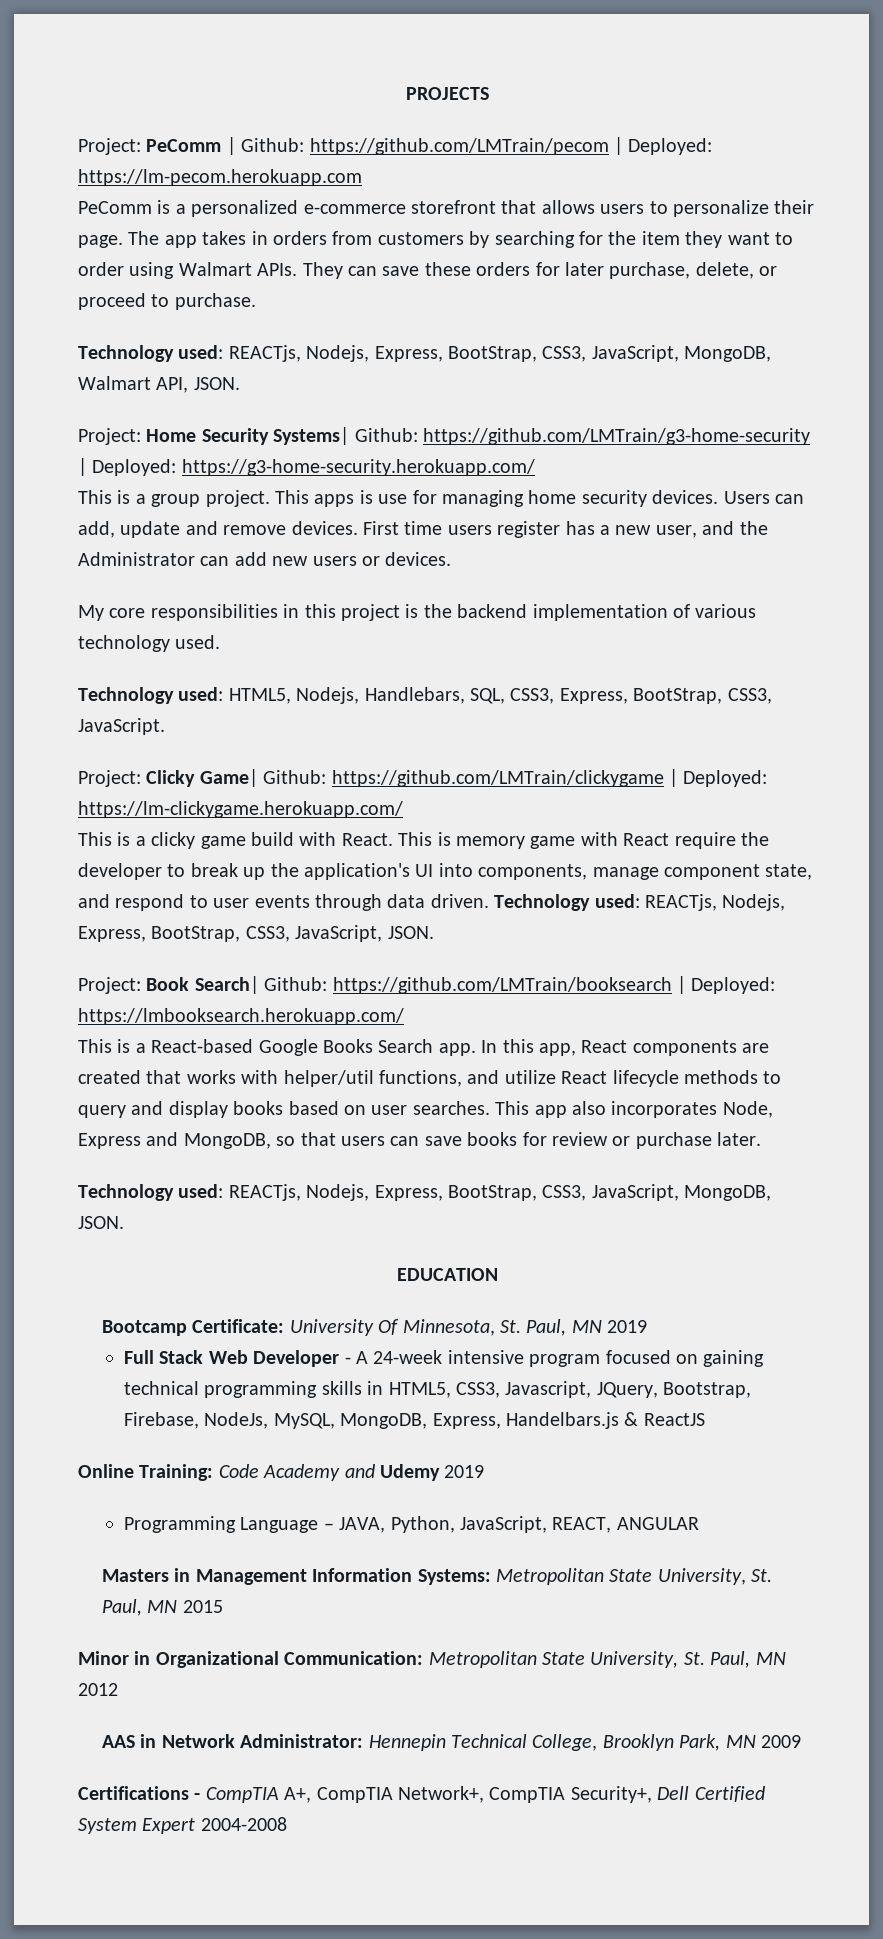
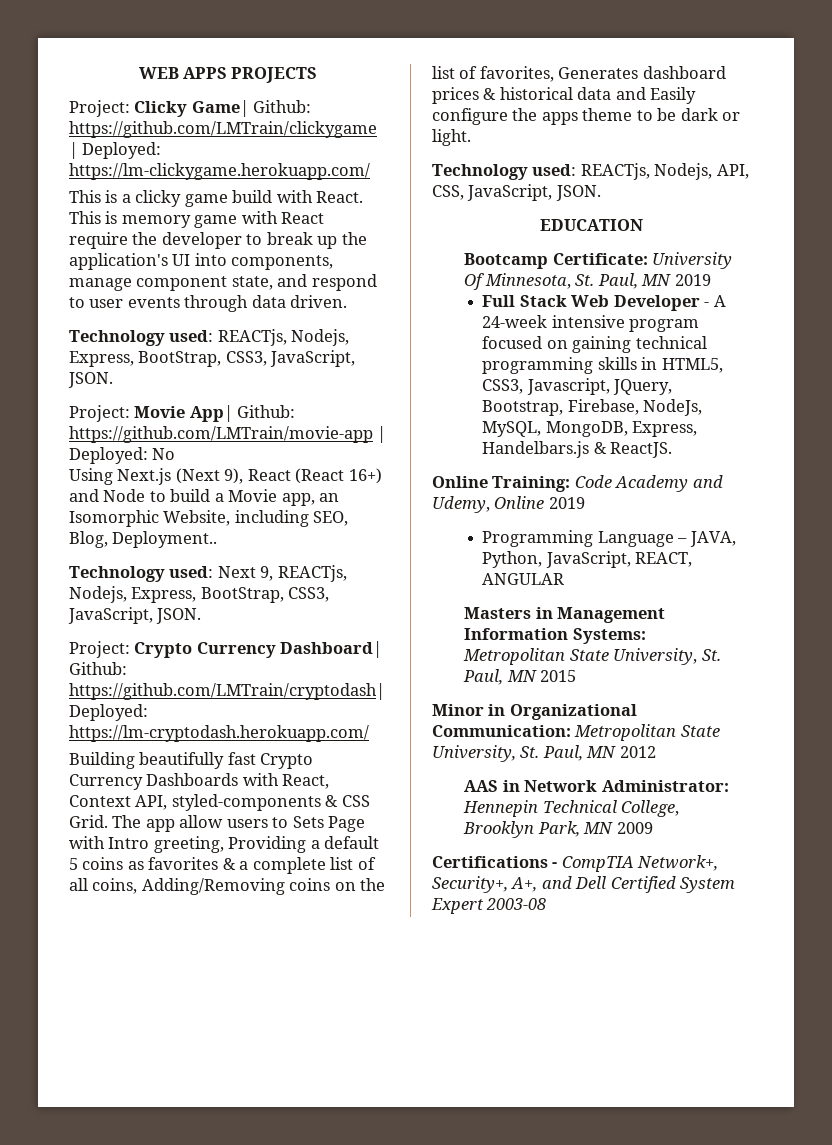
- PROJECTS
+ WEB APPS PROJECTS
- Project: PeComm | Github: https://github.com/LMTrain/pecom | Deployed: https://lm-pecom.herokuapp.com
- PeComm is a personalized e-commerce storefront that allows users to personalize their page. The app takes in orders from customers by searching for the item they want to order using Walmart APIs. They can save these orders for later purchase, delete, or proceed to purchase.
- Technology used: REACTjs, Nodejs, Express, BootStrap, CSS3, JavaScript, MongoDB, Walmart API, JSON.
- Project: Home Security Systems| Github: https://github.com/LMTrain/g3-home-security | Deployed: https://g3-home-security.herokuapp.com/
- This is a group project. This apps is use for managing home security devices. Users can add, update and remove devices. First time users register has a new user, and the Administrator can add new users or devices.
- My core responsibilities in this project is the backend implementation of various technology used.
- Technology used: HTML5, Nodejs, Handlebars, SQL, CSS3, Express, BootStrap, CSS3, JavaScript.
- This is memory game with React require the developer to break up the application's UI into components, manage component state, and respond to user events through data driven. Technology used: REACTjs, Nodejs, Express, BootStrap, CSS3, JavaScript, JSON.
+ This is memory game with React require the developer to break up the application's UI into components, manage component state, and respond to user events through data driven.
+ Technology used: REACTjs, Nodejs, Express, BootStrap, CSS3, JavaScript, JSON.
- Project: Book Search| Github: https://github.com/LMTrain/booksearch | Deployed: https://lmbooksearch.herokuapp.com/
- This is a React-based Google Books Search app. In this app, React components are created that works with helper/util functions, and utilize React lifecycle methods to query and display books based on user searches. This app also incorporates Node, Express and MongoDB, so that users can save books for review or purchase later.
- Technology used: REACTjs, Nodejs, Express, BootStrap, CSS3, JavaScript, MongoDB, JSON.
+ Project: Movie App| Github: https://github.com/LMTrain/movie-app | Deployed: No
+ Using Next.js (Next 9), React (React 16+) and Node to build a Movie app, an Isomorphic Website, including SEO, Blog, Deployment..
+ Technology used: Next 9, REACTjs, Nodejs, Express, BootStrap, CSS3, JavaScript, JSON.
+ Project: Crypto Currency Dashboard| Github: https://github.com/LMTrain/cryptodash| Deployed: https://lm-cryptodash.herokuapp.com/
+ Building beautifully fast Crypto Currency Dashboards with React, Context API, styled-components & CSS Grid. The app allow users to Sets Page with Intro greeting, Providing a default 5 coins as favorites & a complete list of all coins, Adding/Removing coins on the list of favorites, Generates dashboard prices & historical data and Easily configure the apps theme to be dark or light.
+ Technology used: REACTjs, Nodejs, API, CSS, JavaScript, JSON.
- Full Stack Web Developer - A 24-week intensive program focused on gaining technical programming skills in HTML5, CSS3, Javascript, JQuery, Bootstrap, Firebase, NodeJs, MySQL, MongoDB, Express, Handelbars.js & ReactJS
+ Full Stack Web Developer - A 24-week intensive program focused on gaining technical programming skills in HTML5, CSS3, Javascript, JQuery, Bootstrap, Firebase, NodeJs, MySQL, MongoDB, Express, Handelbars.js & ReactJS.
- Online Training: Code Academy and Udemy 2019
+ Online Training: Code Academy and Udemy, Online 2019
- Certifications - CompTIA A+, CompTIA Network+, CompTIA Security+, Dell Certified System Expert 2004-2008
+ Certifications - CompTIA Network+, Security+, A+, and Dell Certified System Expert 2003-08

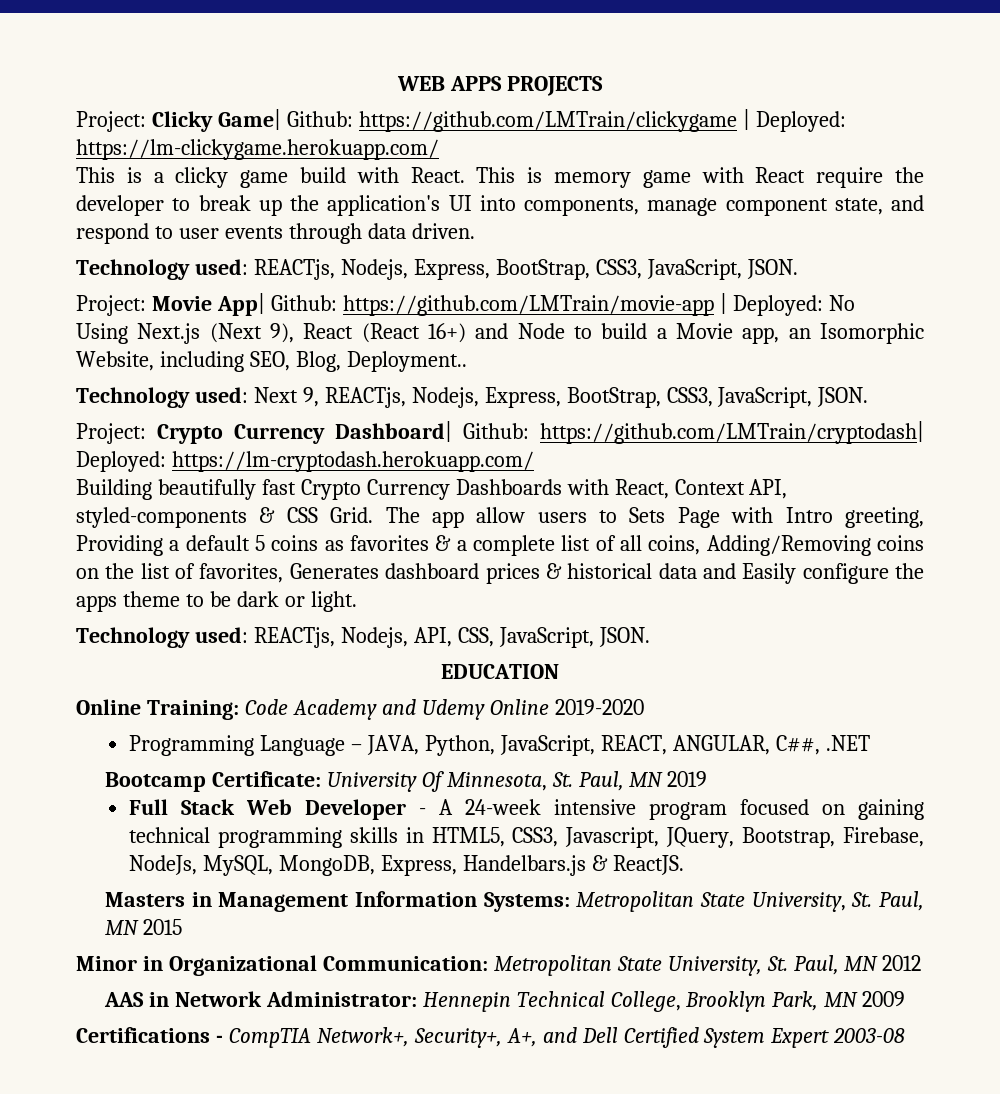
+ Online Training: Code Academy and Udemy Online 2019-2020
+ Programming Language – JAVA, Python, JavaScript, REACT, ANGULAR, C##, .NET
- Online Training: Code Academy and Udemy, Online 2019
- Programming Language – JAVA, Python, JavaScript, REACT, ANGULAR

